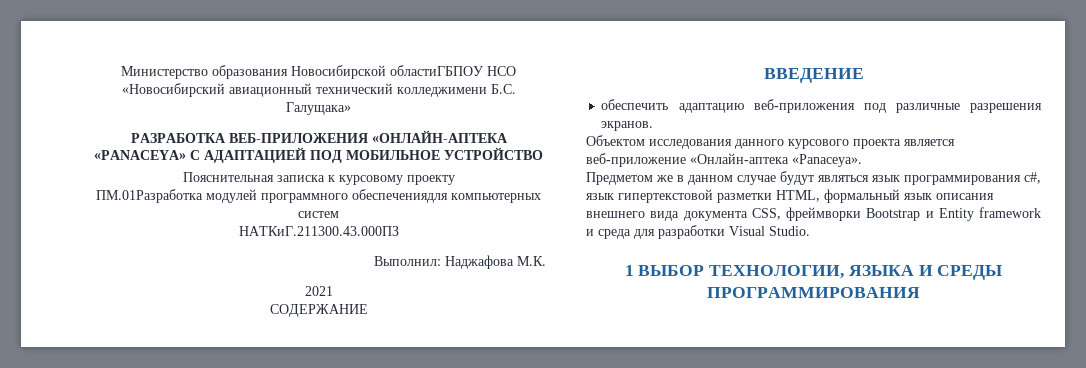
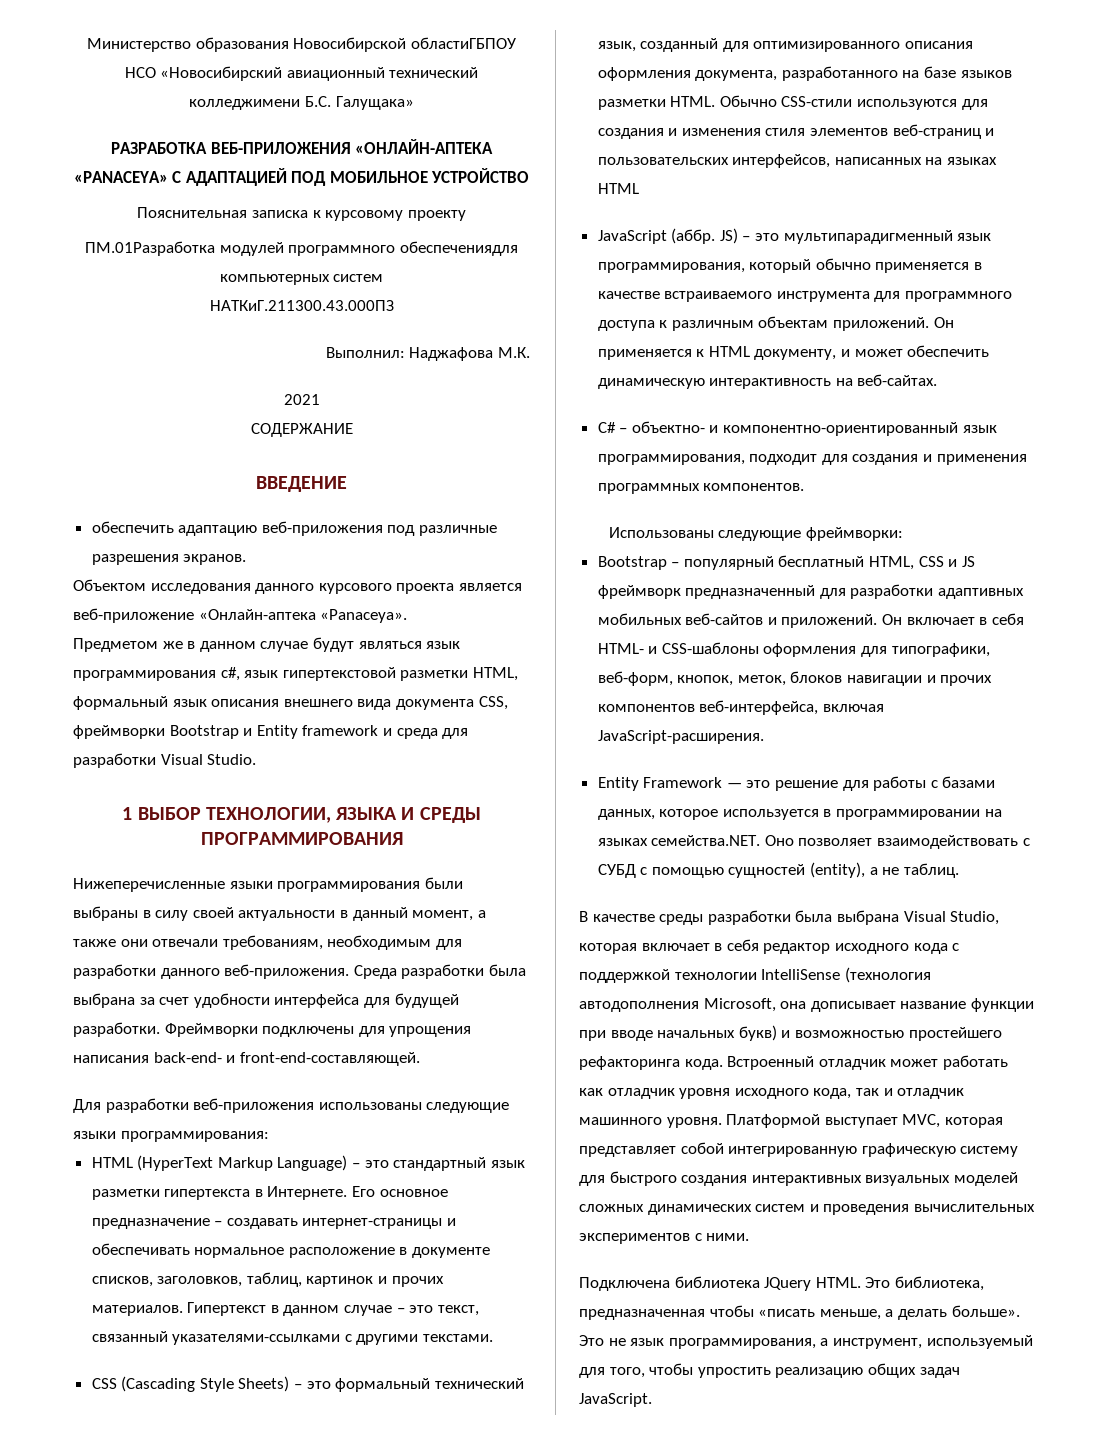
+ Нижеперечисленные языки программирования были выбраны в силу своей актуальности в данный момент, а также они отвечали требованиям, необходимым для разработки данного веб-приложения. Среда разработки была выбрана за счет удобности интерфейса для будущей разработки. Фреймворки подключены для упрощения написания back-end- и front-end-составляющей.
+ Для разработки веб-приложения использованы следующие языки программирования:
+ HTML (HyperText Markup Language) – это стандартный язык разметки гипертекста в Интернете. Его основное предназначение – создавать интернет-страницы и обеспечивать нормальное расположение в документе списков, заголовков, таблиц, картинок и прочих материалов. Гипертекст в данном случае – это текст, связанный указателями-ссылками с другими текстами.
+ CSS (Cascading Style Sheets) – это формальный технический язык, созданный для оптимизированного описания оформления документа, разработанного на базе языков разметки HTML. Обычно CSS-стили используются для создания и изменения стиля элементов веб-страниц и пользовательских интерфейсов, написанных на языках HTML
+ JavaScript (аббр. JS) – это мультипарадигменный язык программирования, который обычно применяется в качестве встраиваемого инструмента для программного доступа к различным объектам приложений. Он применяется к HTML документу, и может обеспечить динамическую интерактивность на веб-сайтах.
+ C# – объектно- и компонентно-ориентированный язык программирования, подходит для создания и применения программных компонентов.
+ Использованы следующие фреймворки:
+ Bootstrap – популярный бесплатный HTML, CSS и JS фреймворк предназначенный для разработки адаптивных мобильных веб-сайтов и приложений. Он включает в себя HTML- и CSS-шаблоны оформления для типографики, веб-форм, кнопок, меток, блоков навигации и прочих компонентов веб-интерфейса, включая JavaScript-расширения.
+ Entity Framework — это решение для работы с базами данных, которое используется в программировании на языках семейства.NET. Оно позволяет взаимодействовать с СУБД с помощью сущностей (entity), а не таблиц.
+ В качестве среды разработки была выбрана Visual Studio, которая включает в себя редактор исходного кода с поддержкой технологии IntelliSense (технология автодополнения Microsoft, она дописывает название функции при вводе начальных букв) и возможностью простейшего рефакторинга кода. Встроенный отладчик может работать как отладчик уровня исходного кода, так и отладчик машинного уровня. Платформой выступает MVC, которая представляет собой интегрированную графическую систему для быстрого создания интерактивных визуальных моделей сложных динамических систем и проведения вычислительных экспериментов с ними.
+ Подключена библиотека JQuery HTML. Это библиотека, предназначенная чтобы «писать меньше, а делать больше». Это не язык программирования, а инструмент, используемый для того, чтобы упростить реализацию общих задач JavaScript.

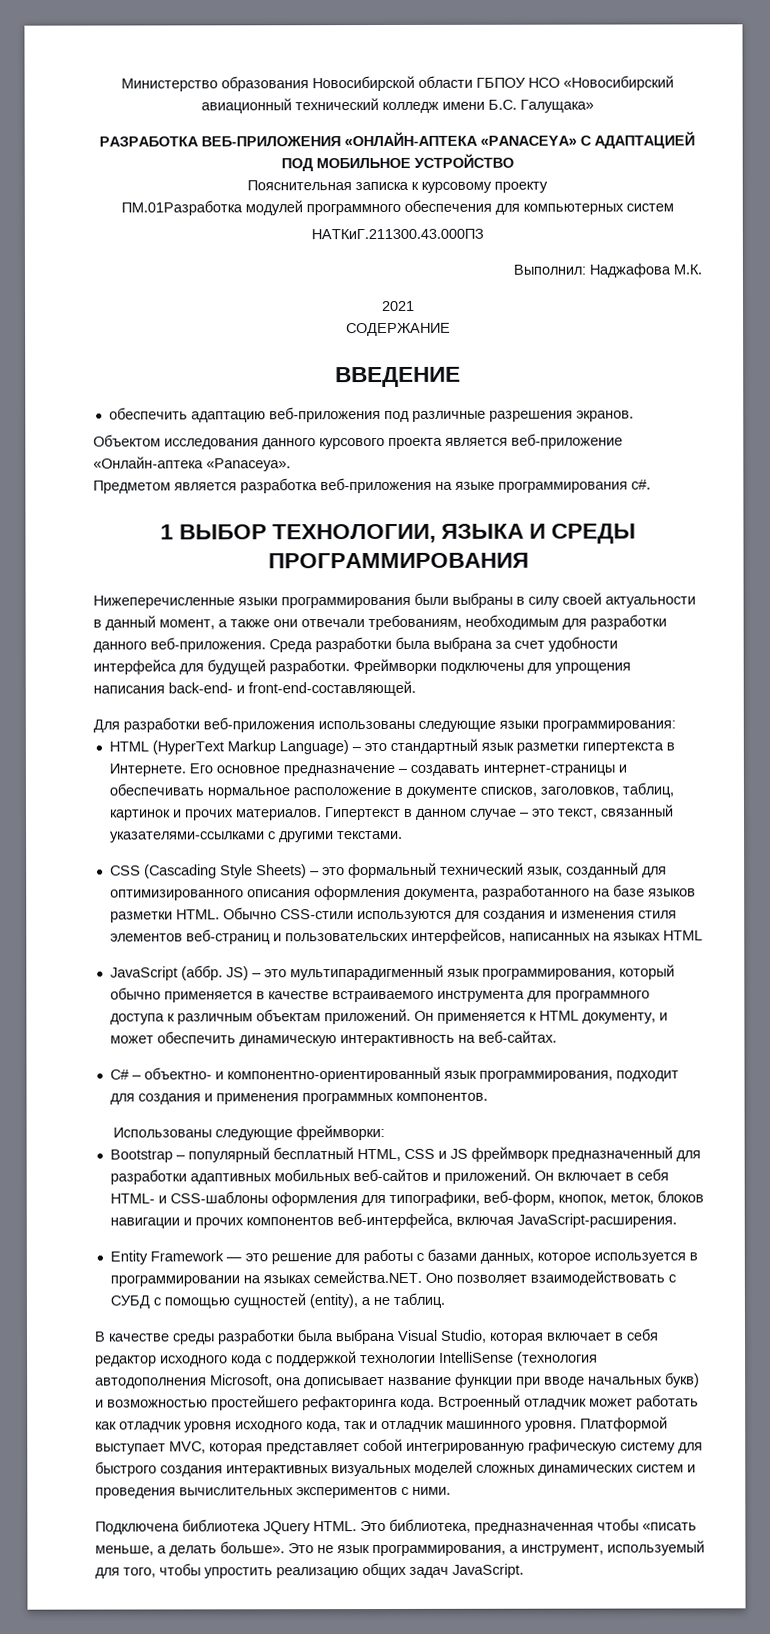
- Министерство образования Новосибирской областиГБПОУ НСО «Новосибирский авиационный технический колледжимени Б.С. Галущака»
+ Министерство образования Новосибирской области ГБПОУ НСО «Новосибирский авиационный технический колледж имени Б.С. Галущака»
- ПМ.01Разработка модулей программного обеспечениядля компьютерных систем
+ ПМ.01Разработка модулей программного обеспечения для компьютерных систем
- Предметом же в данном случае будут являться язык программирования c#, язык гипертекстовой разметки HTML, формальный язык описания внешнего вида документа CSS, фреймворки Bootstrap и Entity framework и среда для разработки Visual Studio.
+ Предметом является разработка веб-приложения на языке программирования c#.

